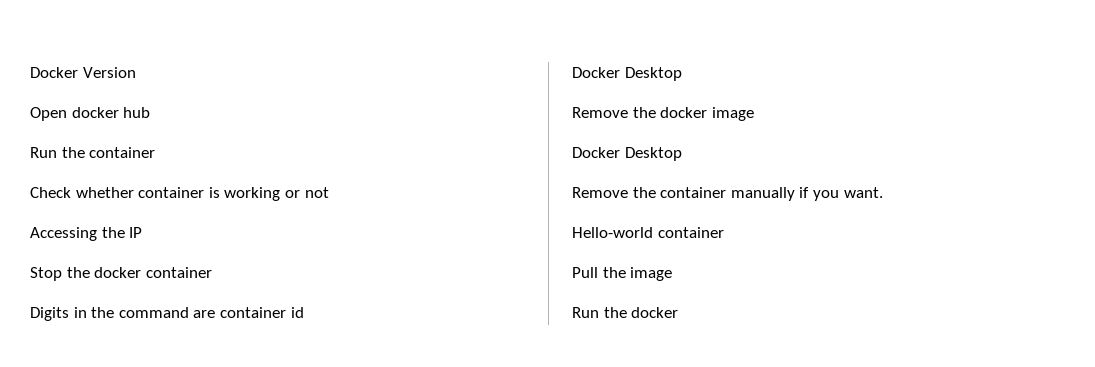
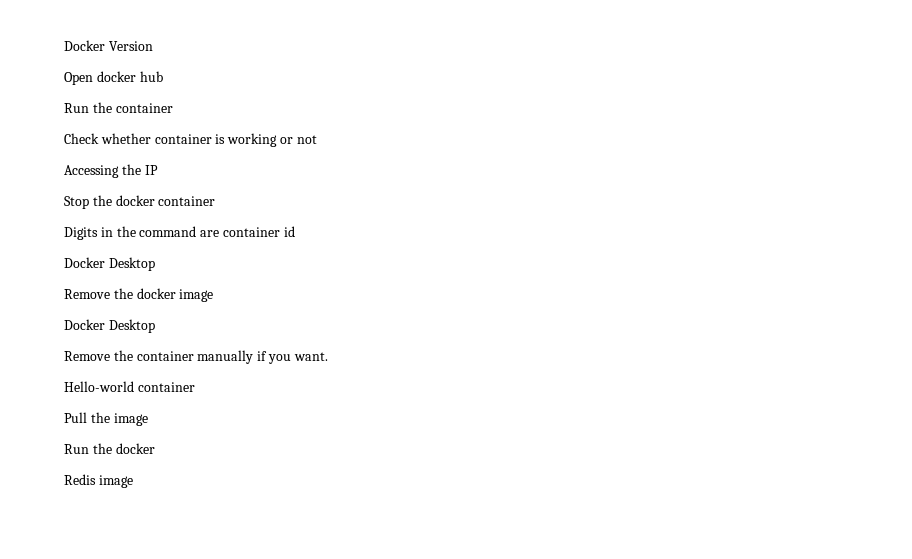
+ Redis image

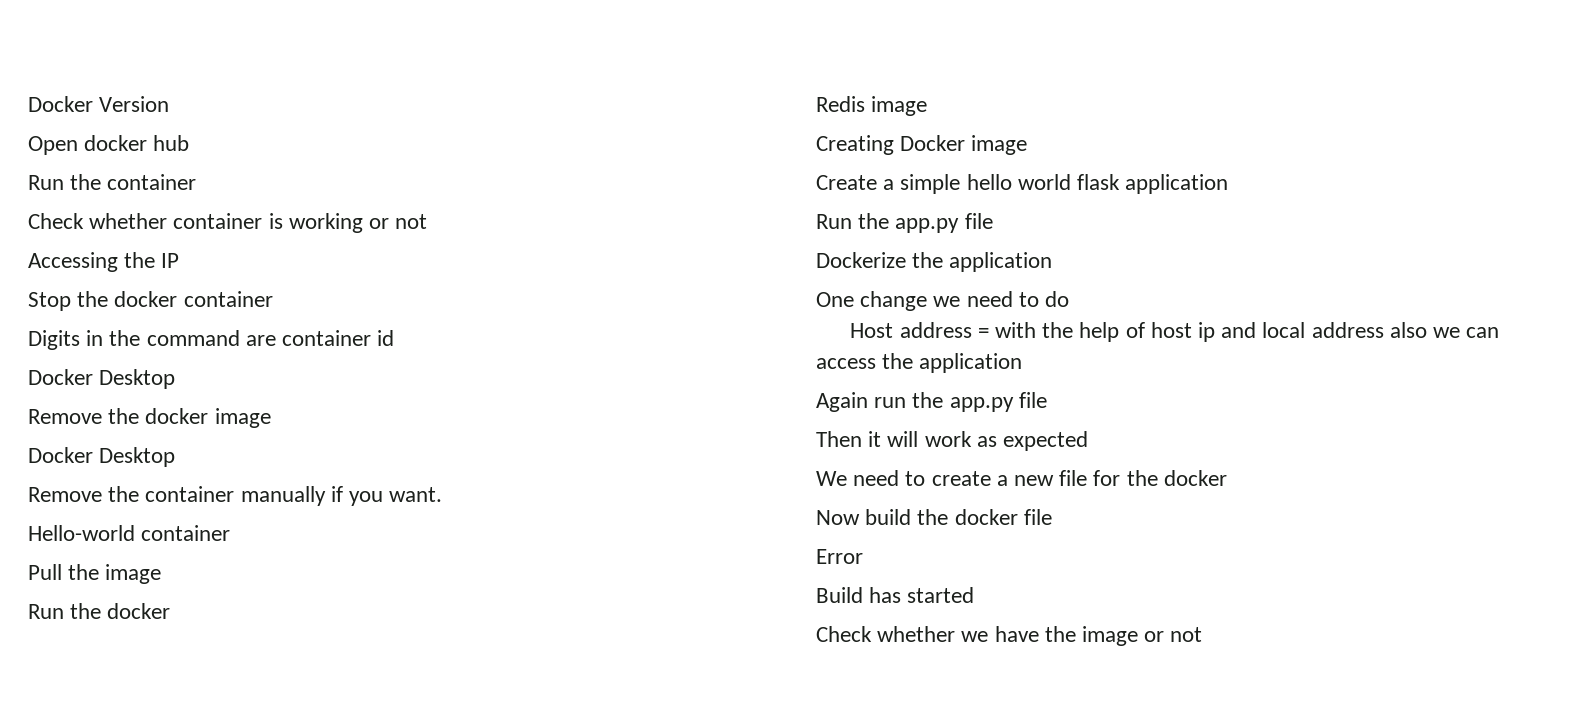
+ Creating Docker image
+ Create a simple hello world flask application
+ Run the app.py file
+ Dockerize the application
+ One change we need to do
+ Host address = with the help of host ip and local address also we can access the application
+ Again run the app.py file
+ Then it will work as expected
+ We need to create a new file for the docker
+ Now build the docker file
+ Error
+ Build has started
+ Check whether we have the image or not

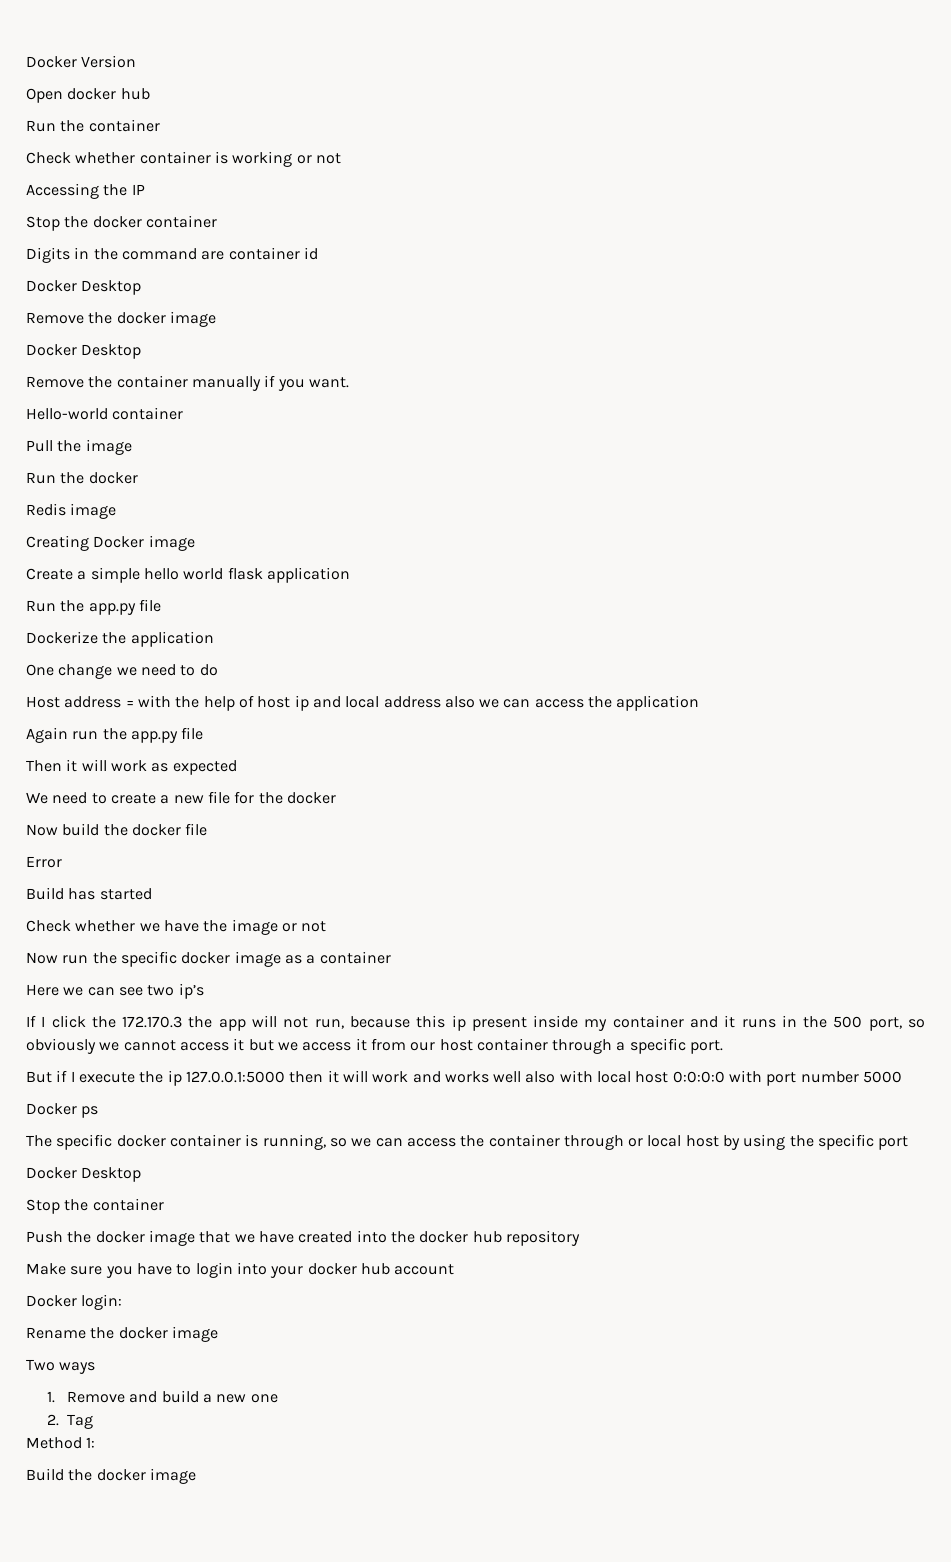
+ Now run the specific docker image as a container
+ Here we can see two ip’s
+ If I click the 172.170.3 the app will not run, because this ip present inside my container and it runs in the 500 port, so obviously we cannot access it but we access it from our host container through a specific port.
+ But if I execute the ip 127.0.0.1:5000 then it will work and works well also with local host 0:0:0:0 with port number 5000
+ Docker ps
+ The specific docker container is running, so we can access the container through or local host by using the specific port
+ Docker Desktop
+ Stop the container
+ Push the docker image that we have created into the docker hub repository
+ Make sure you have to login into your docker hub account
+ Docker login:
+ Rename the docker image
+ Two ways
+ 1. Remove and build a new one
+ 2. Tag
+ Method 1:
+ Build the docker image

